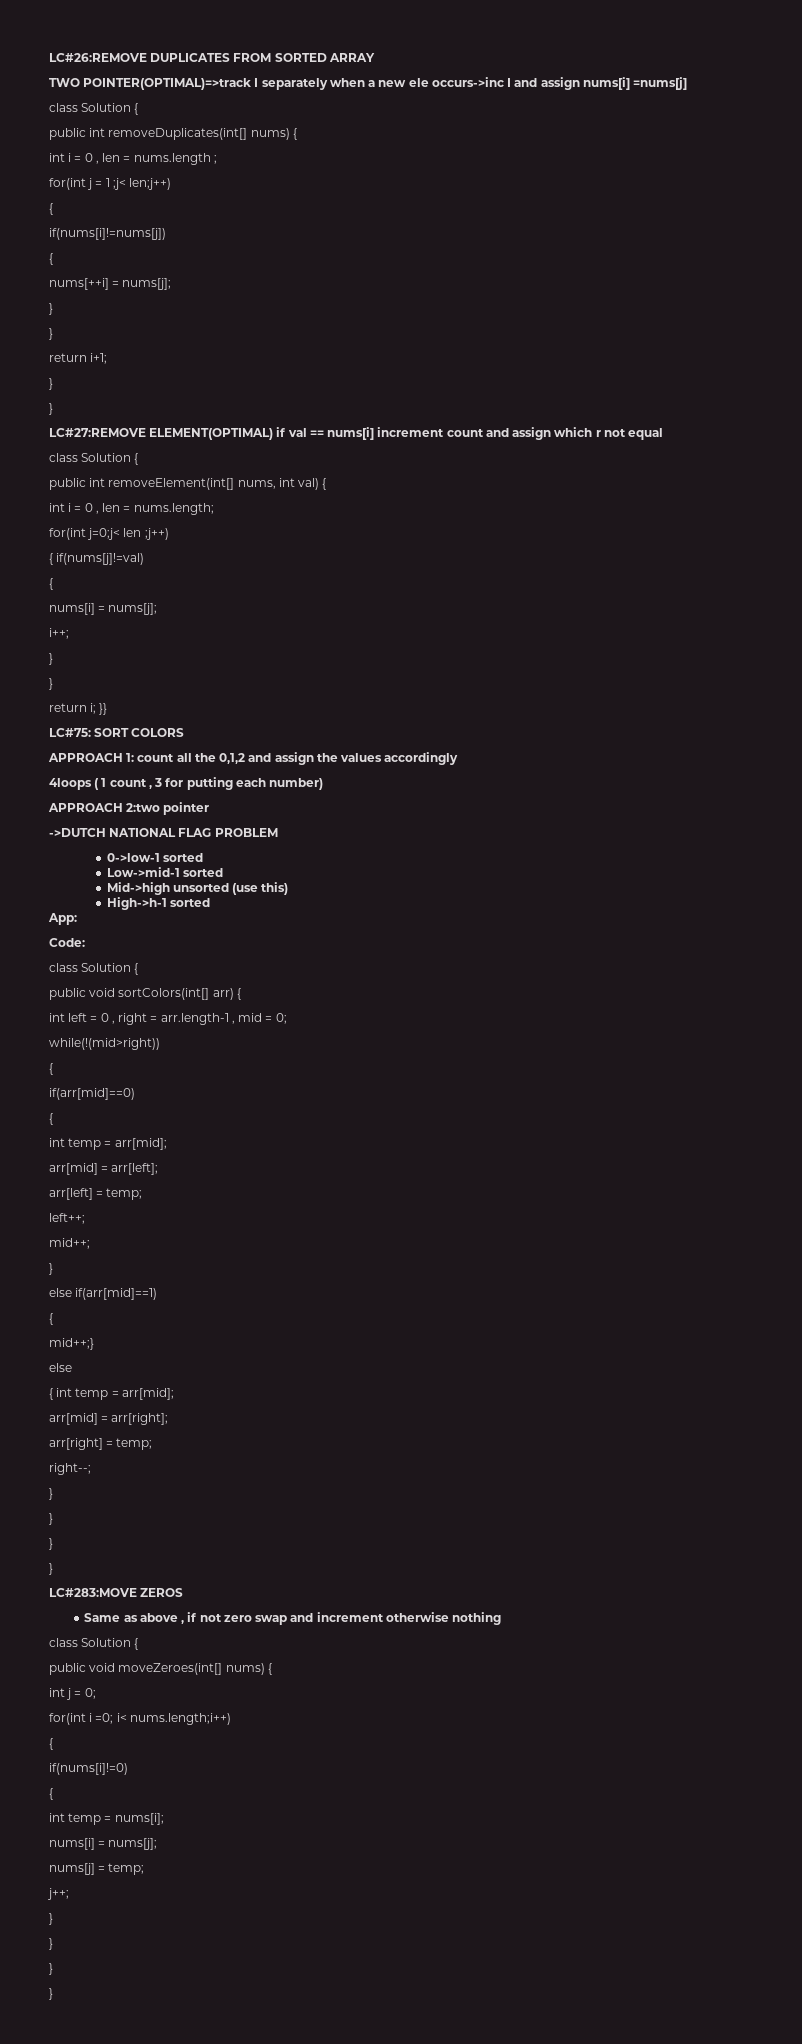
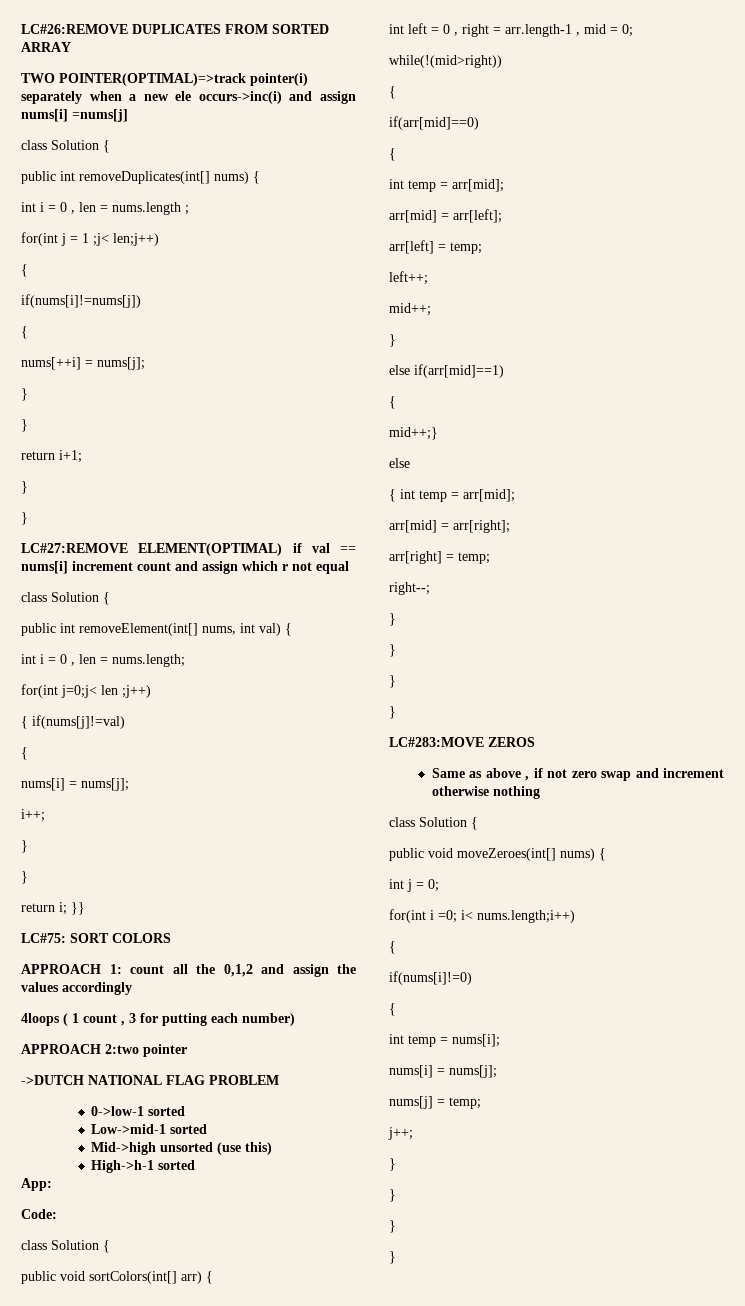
- TWO POINTER(OPTIMAL)=>track I separately when a new ele occurs->inc I and assign nums[i] =nums[j]
+ TWO POINTER(OPTIMAL)=>track pointer(i) separately when a new ele occurs->inc(i) and assign nums[i] =nums[j]

